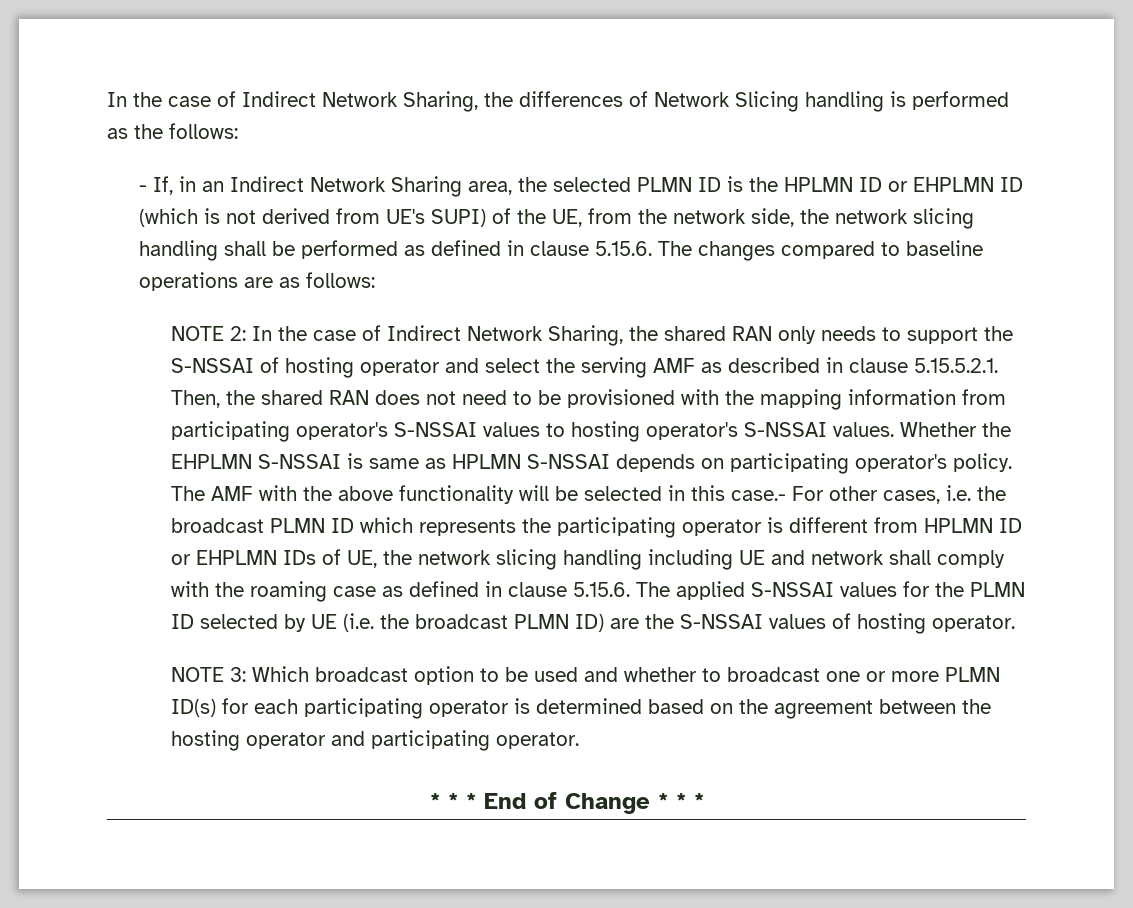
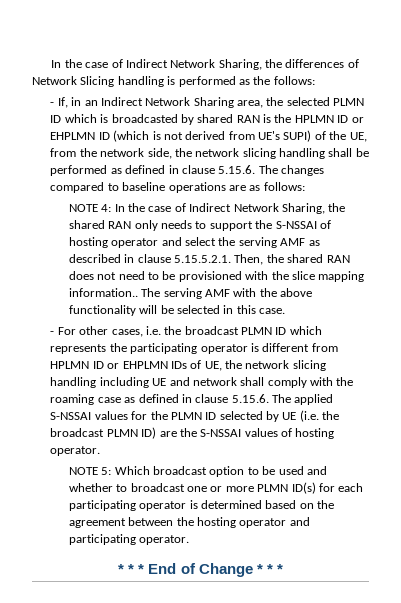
- - If, in an Indirect Network Sharing area, the selected PLMN ID is the HPLMN ID or EHPLMN ID (which is not derived from UE's SUPI) of the UE, from the network side, the network slicing handling shall be performed as defined in clause 5.15.6. The changes compared to baseline operations are as follows:
+ - If, in an Indirect Network Sharing area, the selected PLMN ID which is broadcasted by shared RAN is the HPLMN ID or EHPLMN ID (which is not derived from UE's SUPI) of the UE, from the network side, the network slicing handling shall be performed as defined in clause 5.15.6. The changes compared to baseline operations are as follows:
- NOTE 2:
+ NOTE 4:
- In the case of Indirect Network Sharing, the shared RAN only needs to support the S-NSSAI of hosting operator and select the serving AMF as described in clause 5.15.5.2.1. Then, the shared RAN does not need to be provisioned with the mapping information from participating operator's S-NSSAI values to hosting operator's S-NSSAI values. Whether the EHPLMN S-NSSAI is same as HPLMN S-NSSAI depends on participating operator's policy. The AMF with the above functionality will be selected in this case.- For other cases, i.e. the broadcast PLMN ID which represents the participating operator is different from HPLMN ID or EHPLMN IDs of UE, the network slicing handling including UE and network shall comply with the roaming case as defined in clause 5.15.6. The applied S-NSSAI values for the PLMN ID selected by UE (i.e. the broadcast PLMN ID) are the S-NSSAI values of hosting operator.
+ In the case of Indirect Network Sharing, the shared RAN only needs to support the S-NSSAI of hosting operator and select the serving AMF as described in clause 5.15.5.2.1. Then, the shared RAN does not need to be provisioned with the slice mapping information.. The serving AMF with the above functionality will be selected in this case.
+ - For other cases, i.e. the broadcast PLMN ID which represents the participating operator is different from HPLMN ID or EHPLMN IDs of UE, the network slicing handling including UE and network shall comply with the roaming case as defined in clause 5.15.6. The applied S-NSSAI values for the PLMN ID selected by UE (i.e. the broadcast PLMN ID) are the S-NSSAI values of hosting operator.
- NOTE 3: Which broadcast option to be used and whether to broadcast one or more PLMN ID(s) for each participating operator is determined based on the agreement between the hosting operator and participating operator.
+ NOTE 5: Which broadcast option to be used and whether to broadcast one or more PLMN ID(s) for each participating operator is determined based on the agreement between the hosting operator and participating operator.

